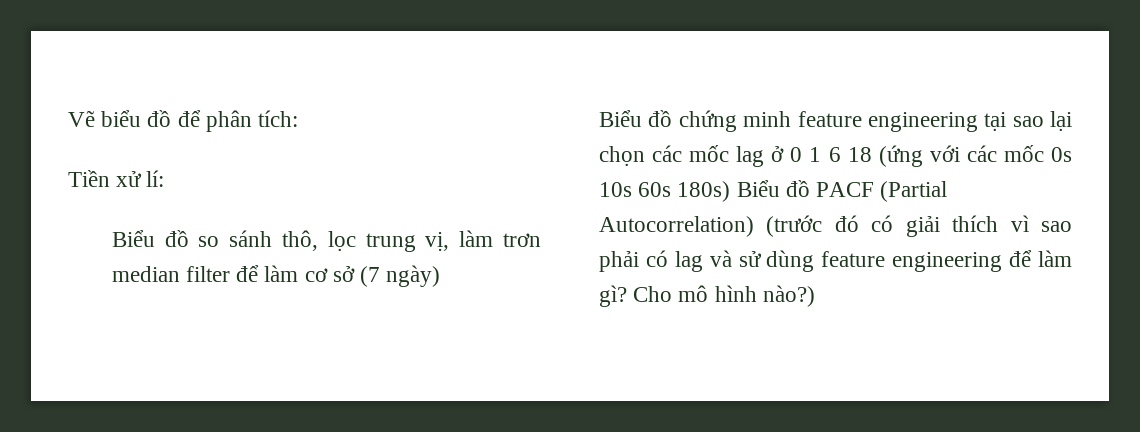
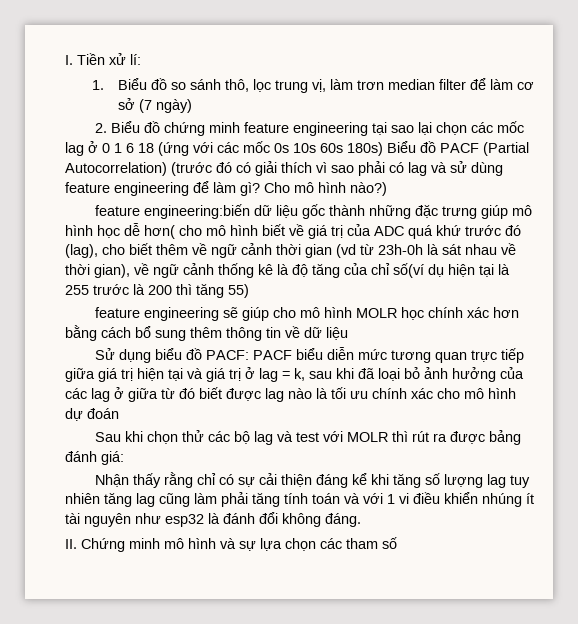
- Vẽ biểu đồ để phân tích:
- Tiền xử lí:
+ I. Tiền xử lí:
- Biểu đồ so sánh thô, lọc trung vị, làm trơn median filter để làm cơ sở (7 ngày)
+ 1. Biểu đồ so sánh thô, lọc trung vị, làm trơn median filter để làm cơ sở (7 ngày)
- Biểu đồ chứng minh feature engineering tại sao lại chọn các mốc lag ở 0 1 6 18 (ứng với các mốc 0s 10s 60s 180s) Biểu đồ PACF (Partial Autocorrelation) (trước đó có giải thích vì sao phải có lag và sử dùng feature engineering để làm gì?
+ 2. Biểu đồ chứng minh feature engineering tại sao lại chọn các mốc lag ở 0 1 6 18 (ứng với các mốc 0s 10s 60s 180s) Biểu đồ PACF (Partial Autocorrelation) (trước đó có giải thích vì sao phải có lag và sử dùng feature engineering để làm gì?
+ feature engineering:biến dữ liệu gốc thành những đặc trưng giúp mô hình học dễ hơn( cho mô hình biết về giá trị của ADC quá khứ trước đó (lag), cho biết thêm về ngữ cảnh thời gian (vd từ 23h-0h là sát nhau về thời gian), về ngữ cảnh thống kê là độ tăng của chỉ số(ví dụ hiện tại là 255 trước là 200 thì tăng 55)
+ feature engineering sẽ giúp cho mô hình MOLR học chính xác hơn bằng cách bổ sung thêm thông tin về dữ liệu
+ Sử dụng biểu đồ PACF: PACF biểu diễn mức tương quan trực tiếp giữa giá trị hiện tại và giá trị ở lag = k, sau khi đã loại bỏ ảnh hưởng của các lag ở giữa từ đó biết được lag nào là tối ưu chính xác cho mô hình dự đoán
+ Sau khi chọn thử các bộ lag và test với MOLR thì rút ra được bảng đánh giá:
+ Nhận thấy rằng chỉ có sự cải thiện đáng kể khi tăng số lượng lag tuy nhiên tăng lag cũng làm phải tăng tính toán và với 1 vi điều khiển nhúng ít tài nguyên như esp32 là đánh đổi không đáng.
+ II. Chứng minh mô hình và sự lựa chọn các tham số

